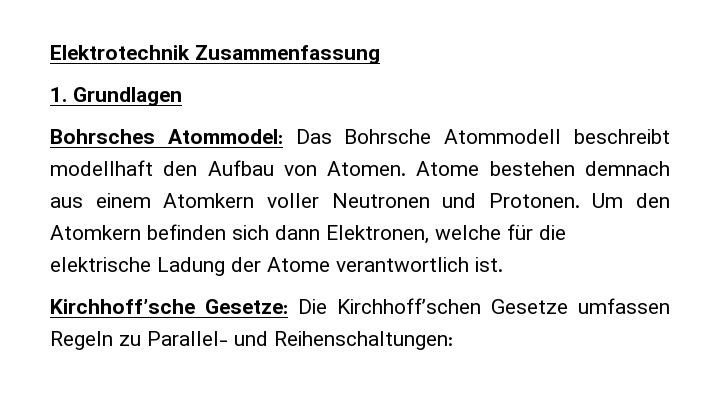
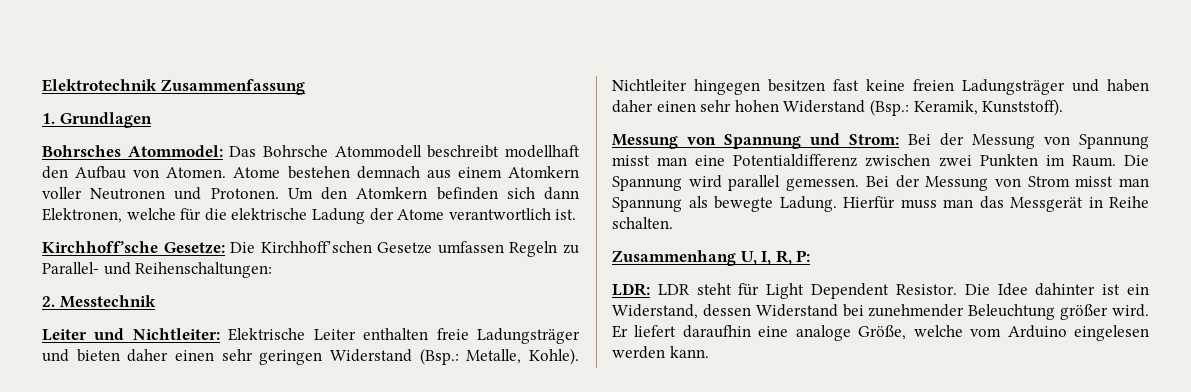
+ 2. Messtechnik
+ Leiter und Nichtleiter: Elektrische Leiter enthalten freie Ladungsträger und bieten daher einen sehr geringen Widerstand (Bsp.: Metalle, Kohle). Nichtleiter hingegen besitzen fast keine freien Ladungsträger und haben daher einen sehr hohen Widerstand (Bsp.: Keramik, Kunststoff).
+ Messung von Spannung und Strom: Bei der Messung von Spannung misst man eine Potentialdifferenz zwischen zwei Punkten im Raum. Die Spannung wird parallel gemessen. Bei der Messung von Strom misst man Spannung als bewegte Ladung. Hierfür muss man das Messgerät in Reihe schalten.
+ Zusammenhang U, I, R, P:
+ LDR: LDR steht für Light Dependent Resistor. Die Idee dahinter ist ein Widerstand, dessen Widerstand bei zunehmender Beleuchtung größer wird. Er liefert daraufhin eine analoge Größe, welche vom Arduino eingelesen werden kann.

